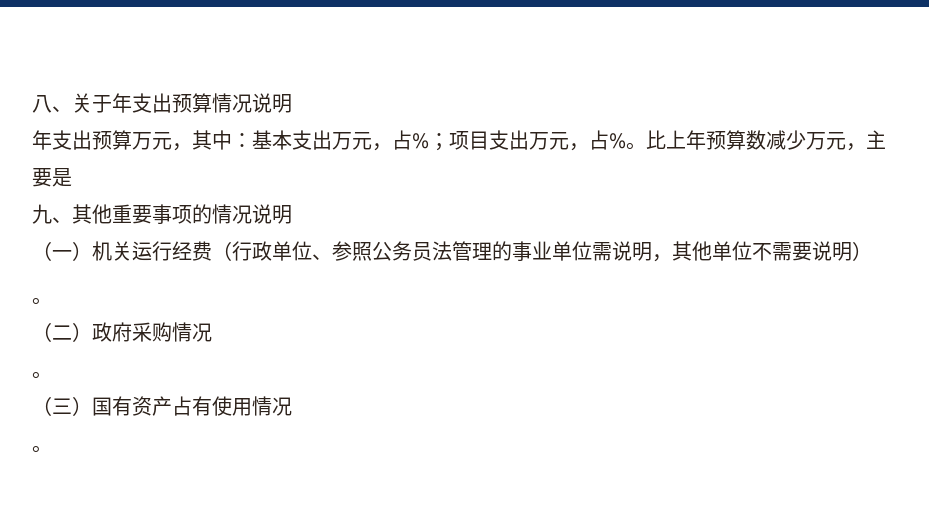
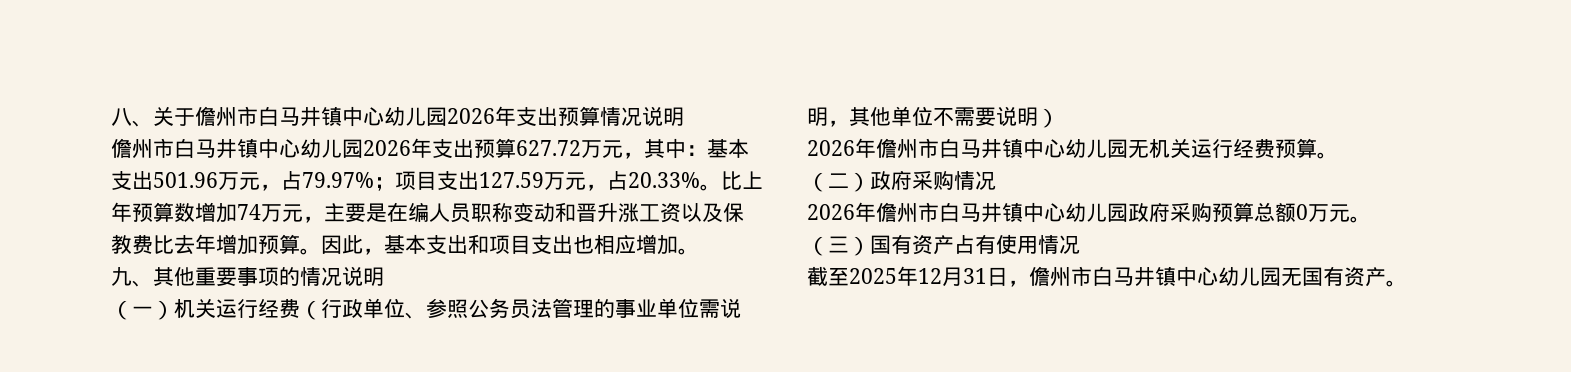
- 八、关于年支出预算情况说明
+ 八、关于儋州市白马井镇中心幼儿园2026年支出预算情况说明
- 年支出预算万元，其中：基本支出万元，占%；项目支出万元，占%。
+ 儋州市白马井镇中心幼儿园2026年支出预算627.72万元，其中：基本支出501.96万元，占79.97%；项目支出127.59万元，占20.33%。
- 比上年预算数减少万元，主要是
+ 比上年预算数增加74万元，主要是在编人员职称变动和晋升涨工资以及保教费比去年增加预算。因此，基本支出和项目支出也相应增加。
  （一）机关运行经费（行政单位、参照公务员法管理的事业单位需说明，其他单位不需要说明）
- 。
+ 2026年儋州市白马井镇中心幼儿园无机关运行经费预算。
  （二）政府采购情况
- 。
+ 2026年儋州市白马井镇中心幼儿园政府采购预算总额0万元。
  （三）国有资产占有使用情况
- 。
+ 截至2025年12月31日，儋州市白马井镇中心幼儿园无国有资产。

